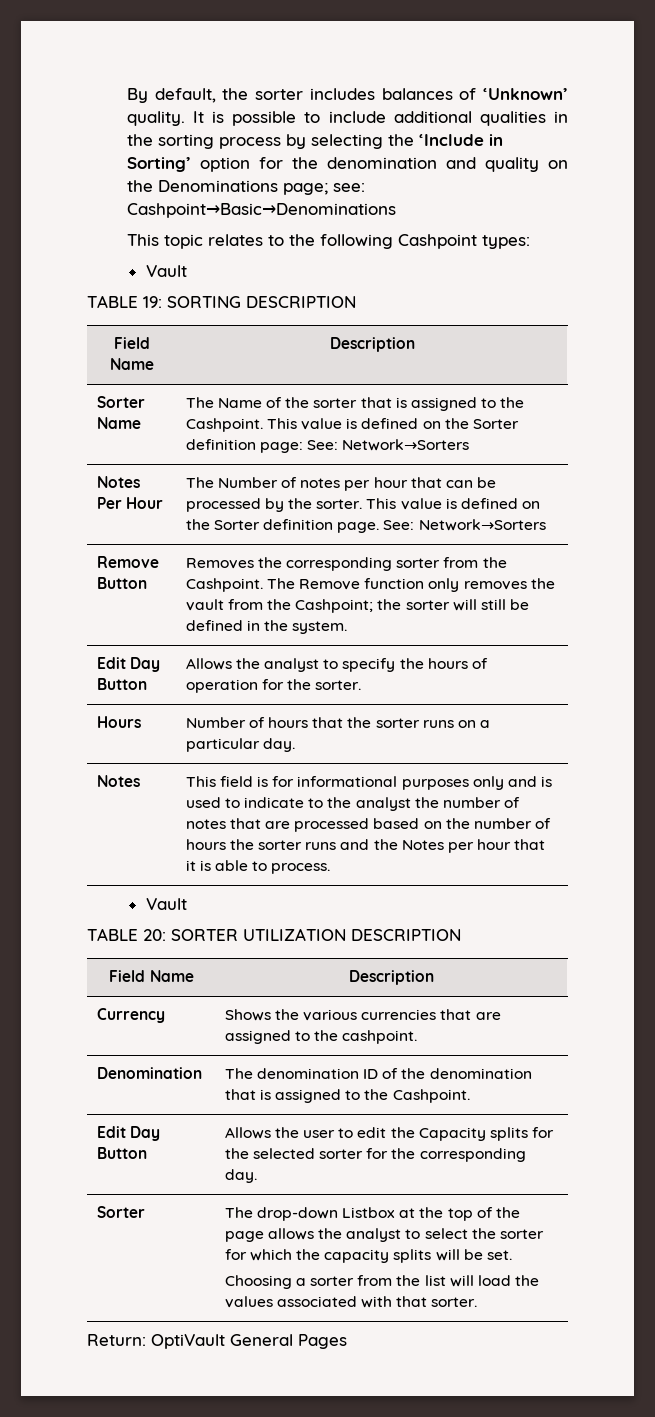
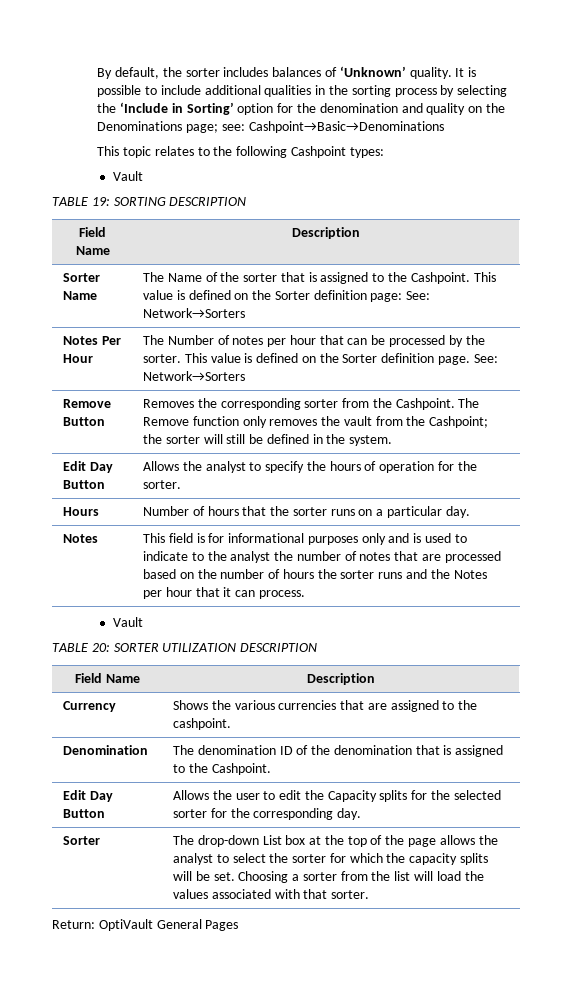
- This field is for informational purposes only and is used to indicate to the analyst the number of notes that are processed based on the number of hours the sorter runs and the Notes per hour that it is able to process.
+ This field is for informational purposes only and is used to indicate to the analyst the number of notes that are processed based on the number of hours the sorter runs and the Notes per hour that it can process.
- Sorter | The drop-down Listbox at the top of the page allows the analyst to select the sorter for which the capacity splits will be set.
- Choosing a sorter from the list will load the values associated with that sorter.
+ Sorter | The drop-down List box at the top of the page allows the analyst to select the sorter for which the capacity splits will be set. Choosing a sorter from the list will load the values associated with that sorter.

